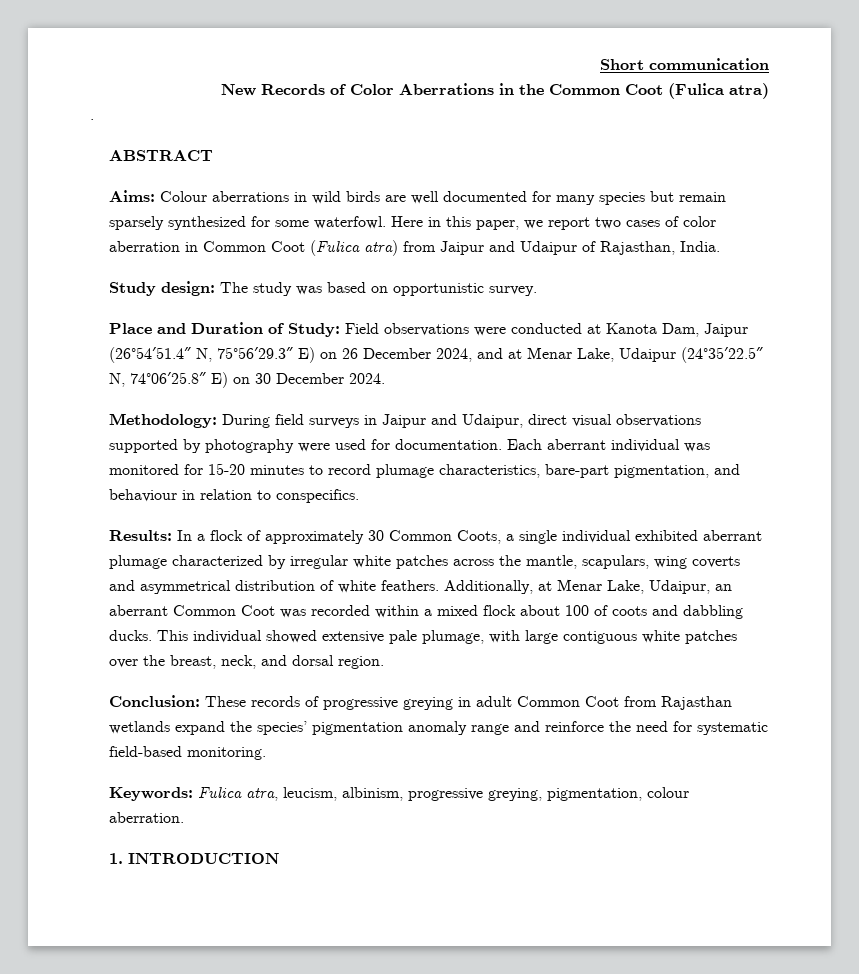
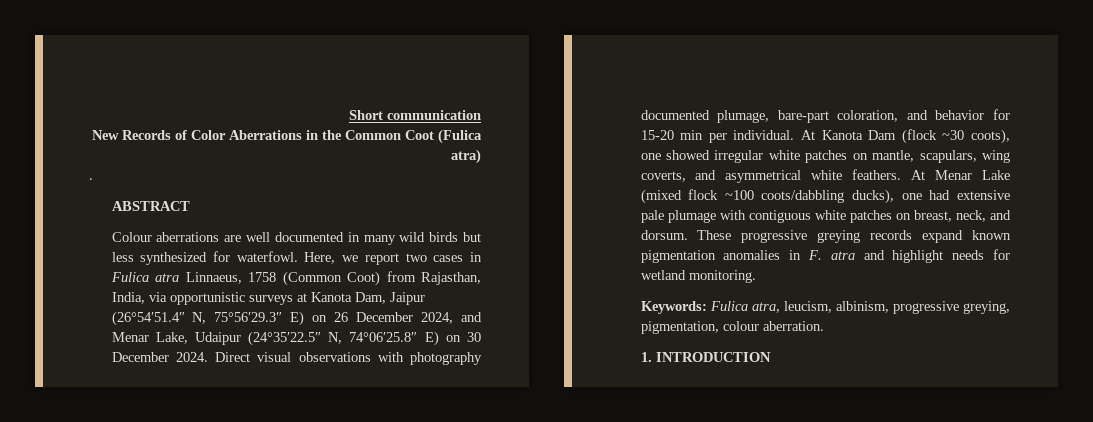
- Aims: Colour aberrations in wild birds are well documented for many species but remain sparsely synthesized for some waterfowl. Here in this paper, we report two cases of color aberration in Common Coot (Fulica atra) from Jaipur and Udaipur of Rajasthan, India.
- Study design: The study was based on opportunistic survey.
- Place and Duration of Study: Field observations were conducted at Kanota Dam, Jaipur (26°54′51.4″ N, 75°56′29.3″ E) on 26 December 2024, and at Menar Lake, Udaipur (24°35′22.5″ N, 74°06′25.8″ E) on 30 December 2024.
- Methodology: During field surveys in Jaipur and Udaipur, direct visual observations supported by photography were used for documentation. Each aberrant individual was monitored for 15-20 minutes to record plumage characteristics, bare-part pigmentation, and behaviour in relation to conspecifics.
- Results: In a flock of approximately 30 Common Coots, a single individual exhibited aberrant plumage characterized by irregular white patches across the mantle, scapulars, wing coverts and asymmetrical distribution of white feathers. Additionally, at Menar Lake, Udaipur, an aberrant Common Coot was recorded within a mixed flock about 100 of coots and dabbling ducks. This individual showed extensive pale plumage, with large contiguous white patches over the breast, neck, and dorsal region.
- Conclusion: These records of progressive greying in adult Common Coot from Rajasthan wetlands expand the species’ pigmentation anomaly range and reinforce the need for systematic field-based monitoring.
+ Colour aberrations are well documented in many wild birds but less synthesized for waterfowl. Here, we report two cases in Fulica atra Linnaeus, 1758 (Common Coot) from Rajasthan, India, via opportunistic surveys at Kanota Dam, Jaipur (26°54′51.4″ N, 75°56′29.3″ E) on 26 December 2024, and Menar Lake, Udaipur (24°35′22.5″ N, 74°06′25.8″ E) on 30 December 2024. Direct visual observations with photography documented plumage, bare-part coloration, and behavior for 15-20 min per individual. At Kanota Dam (flock ~30 coots), one showed irregular white patches on mantle, scapulars, wing coverts, and asymmetrical white feathers. At Menar Lake (mixed flock ~100 coots/dabbling ducks), one had extensive pale plumage with contiguous white patches on breast, neck, and dorsum. These progressive greying records expand known pigmentation anomalies in F. atra and highlight needs for wetland monitoring.

